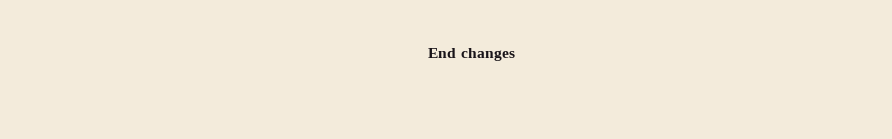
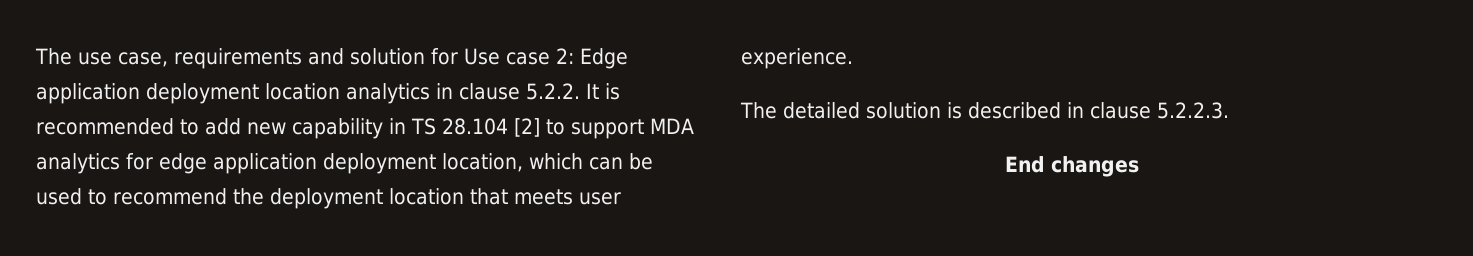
+ The use case, requirements and solution for Use case 2: Edge application deployment location analytics in clause 5.2.2. It is recommended to add new capability in TS 28.104 [2] to support MDA analytics for edge application deployment location, which can be used to recommend the deployment location that meets user experience.
+ The detailed solution is described in clause 5.2.2.3.

